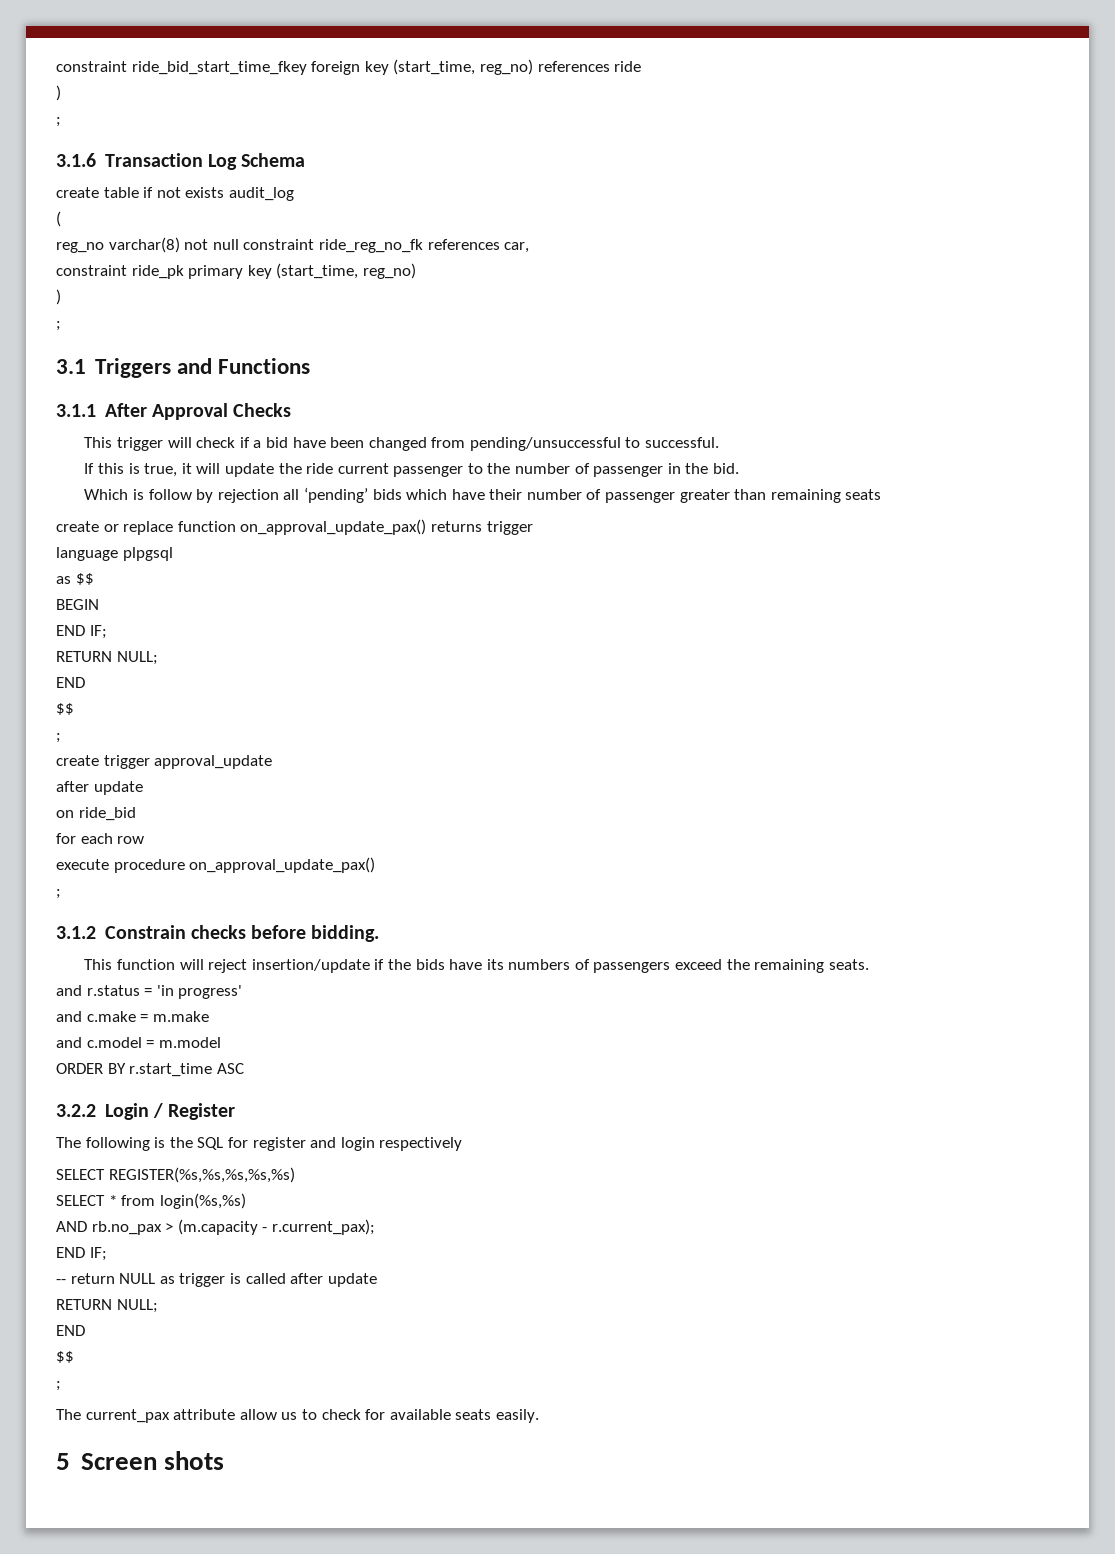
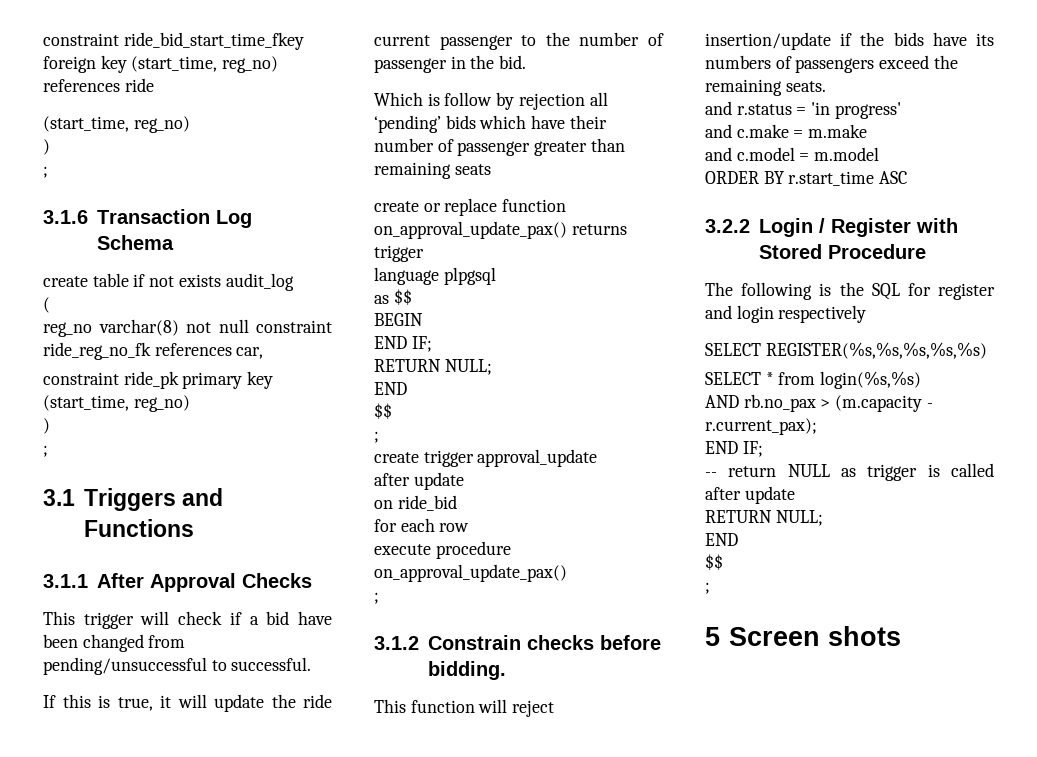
  constraint ride_bid_start_time_fkey foreign key (start_time, reg_no) references ride
+ (start_time, reg_no)
- 3.2.2 Login / Register
+ 3.2.2 Login / Register with Stored Procedure
- The current_pax attribute allow us to check for available seats easily.

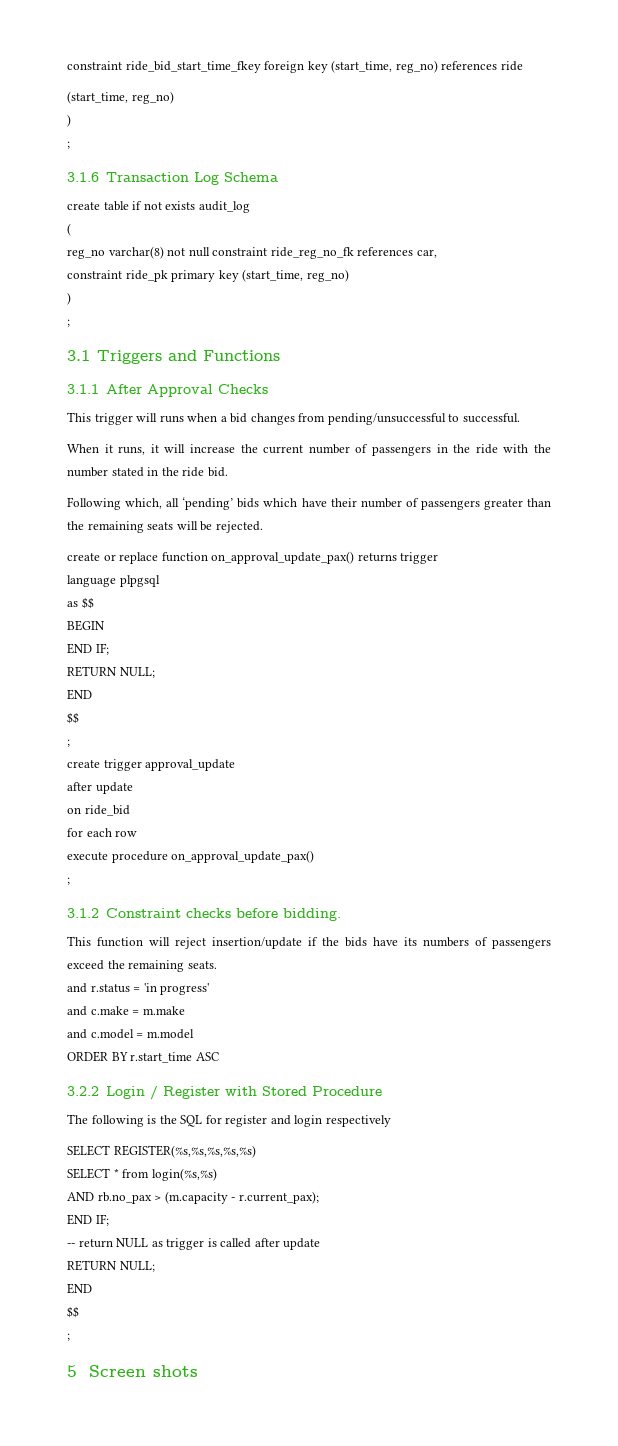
- This trigger will check if a bid have been changed from pending/unsuccessful to successful.
- If this is true, it will update the ride current passenger to the number of passenger in the bid.
+ This trigger will runs when a bid changes from pending/unsuccessful to successful.
+ When it runs, it will increase the current number of passengers in the ride with the number stated in the ride bid.
- Which is follow by rejection all ‘pending’ bids which have their number of passenger greater than remaining seats
+ Following which, all ‘pending’ bids which have their number of passengers greater than the remaining seats will be rejected.
- 3.1.2 Constrain checks before bidding.
+ 3.1.2 Constraint checks before bidding.

